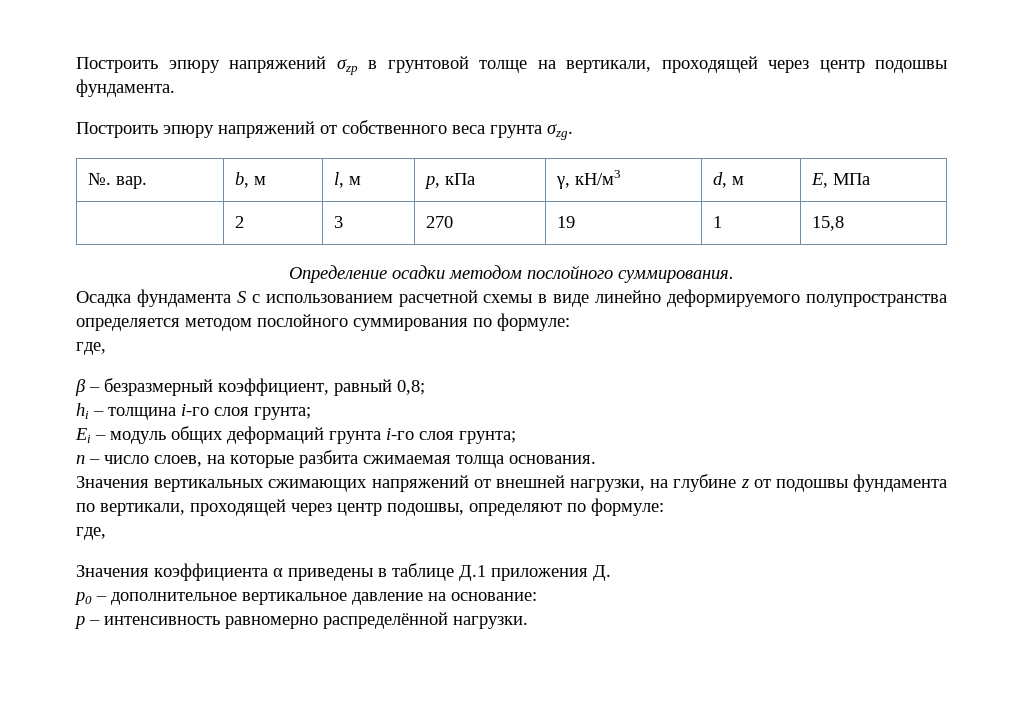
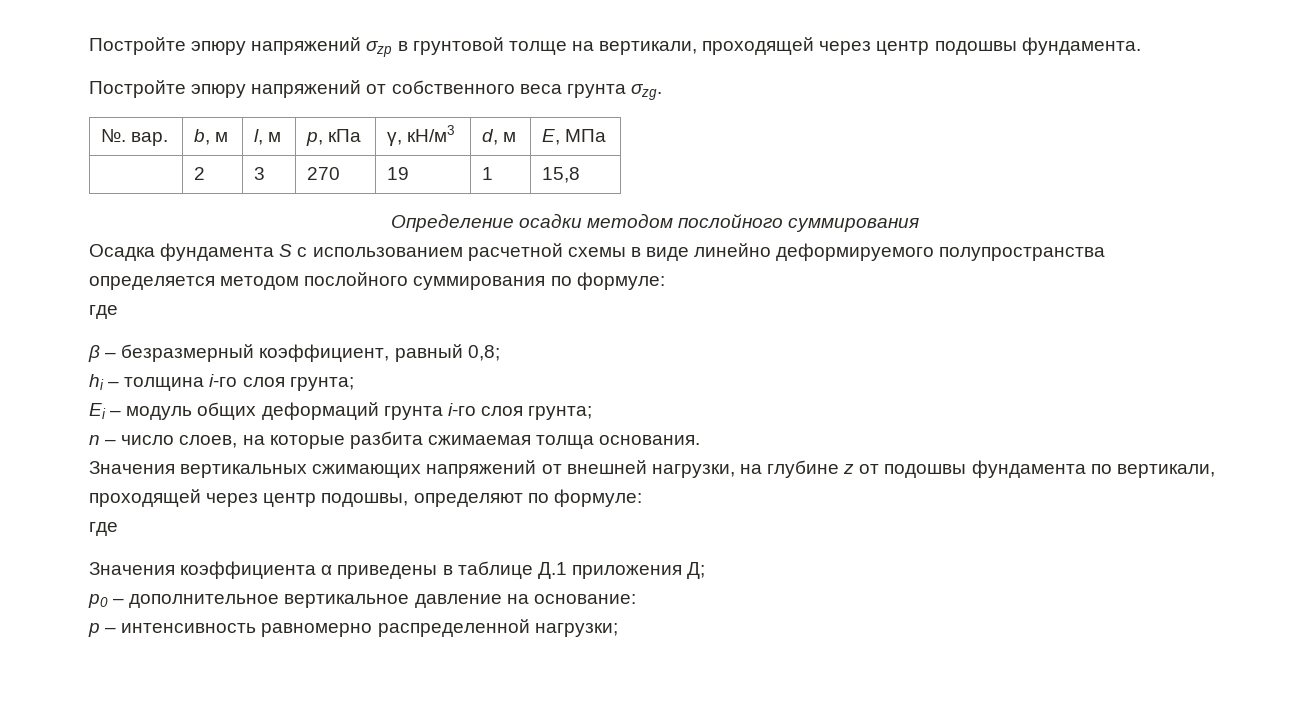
- Построить эпюру напряжений σzp в грунтовой толще на вертикали, проходящей через центр подошвы фундамента.
+ Постройте эпюру напряжений σzp в грунтовой толще на вертикали, проходящей через центр подошвы фундамента.
- Построить эпюру напряжений от собственного веса грунта σzg.
+ Постройте эпюру напряжений от собственного веса грунта σzg.
- Определение осадки методом послойного суммирования.
+ Определение осадки методом послойного суммирования
  Осадка фундамента S с использованием расчетной схемы в виде линейно деформируемого полупространства определяется методом послойного суммирования по формуле:
- где,
+ где
  Значения вертикальных сжимающих напряжений от внешней нагрузки, на глубине z от подошвы фундамента по вертикали, проходящей через центр подошвы, определяют по формуле:
- где,
+ где
- Значения коэффициента α приведены в таблице Д.1 приложения Д.
+ Значения коэффициента α приведены в таблице Д.1 приложения Д;
- p – интенсивность равномерно распределённой нагрузки.
+ p – интенсивность равномерно распределенной нагрузки;

